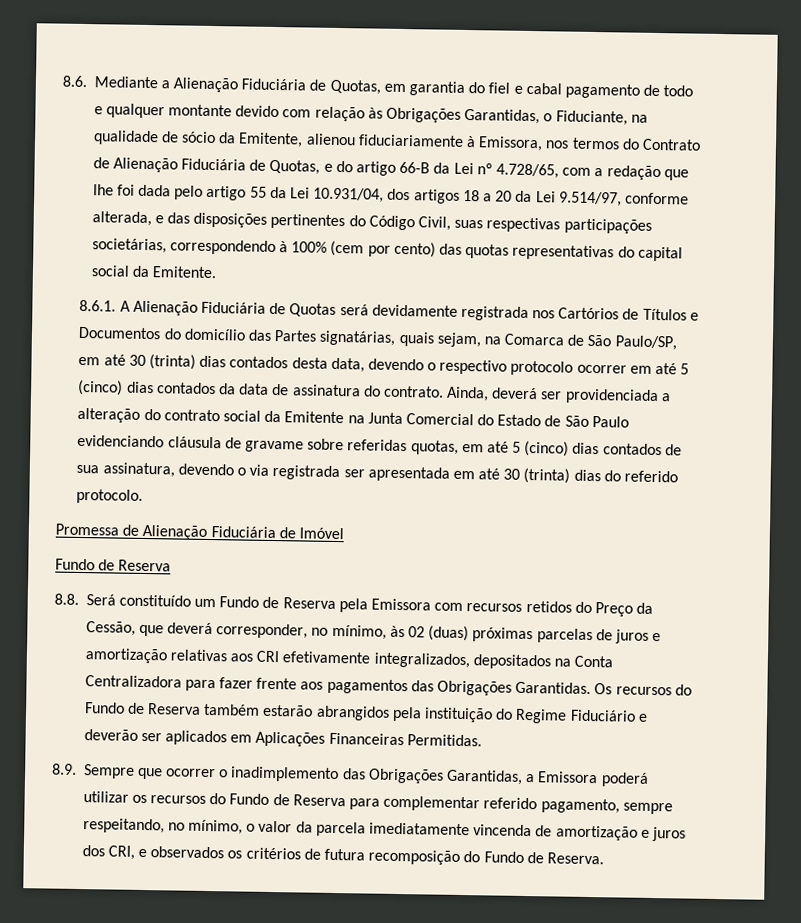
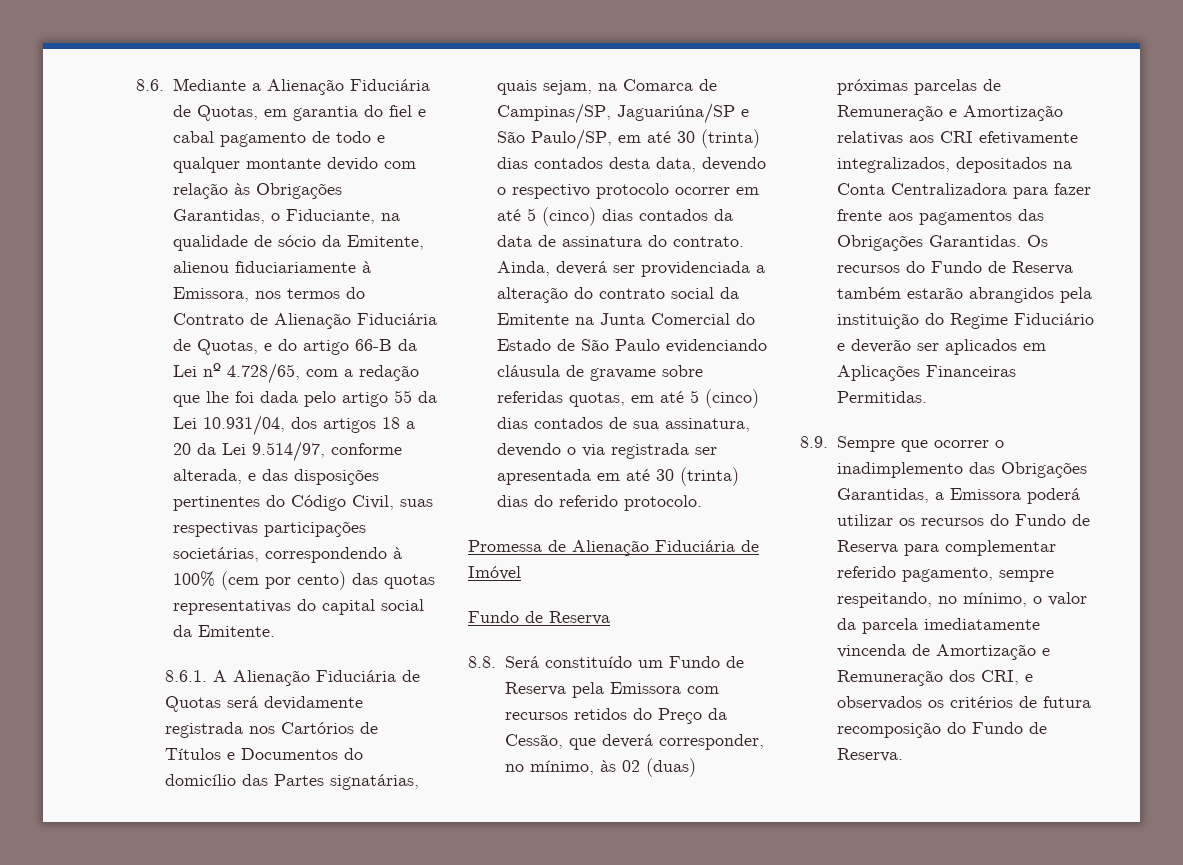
- 8.6.1. A Alienação Fiduciária de Quotas será devidamente registrada nos Cartórios de Títulos e Documentos do domicílio das Partes signatárias, quais sejam, na Comarca de São Paulo/SP, em até 30 (trinta) dias contados desta data, devendo o respectivo protocolo ocorrer em até 5 (cinco) dias contados da data de assinatura do contrato.
+ 8.6.1. A Alienação Fiduciária de Quotas será devidamente registrada nos Cartórios de Títulos e Documentos do domicílio das Partes signatárias, quais sejam, na Comarca de Campinas/SP, Jaguariúna/SP e São Paulo/SP, em até 30 (trinta) dias contados desta data, devendo o respectivo protocolo ocorrer em até 5 (cinco) dias contados da data de assinatura do contrato.
- 8.8. Será constituído um Fundo de Reserva pela Emissora com recursos retidos do Preço da Cessão, que deverá corresponder, no mínimo, às 02 (duas) próximas parcelas de juros e amortização relativas aos CRI efetivamente integralizados, depositados na Conta Centralizadora para fazer frente aos pagamentos das Obrigações Garantidas.
+ 8.8. Será constituído um Fundo de Reserva pela Emissora com recursos retidos do Preço da Cessão, que deverá corresponder, no mínimo, às 02 (duas) próximas parcelas de Remuneração e Amortização relativas aos CRI efetivamente integralizados, depositados na Conta Centralizadora para fazer frente aos pagamentos das Obrigações Garantidas.
- 8.9. Sempre que ocorrer o inadimplemento das Obrigações Garantidas, a Emissora poderá utilizar os recursos do Fundo de Reserva para complementar referido pagamento, sempre respeitando, no mínimo, o valor da parcela imediatamente vincenda de amortização e juros dos CRI, e observados os critérios de futura recomposição do Fundo de Reserva.
+ 8.9. Sempre que ocorrer o inadimplemento das Obrigações Garantidas, a Emissora poderá utilizar os recursos do Fundo de Reserva para complementar referido pagamento, sempre respeitando, no mínimo, o valor da parcela imediatamente vincenda de Amortização e Remuneração dos CRI, e observados os critérios de futura recomposição do Fundo de Reserva.

